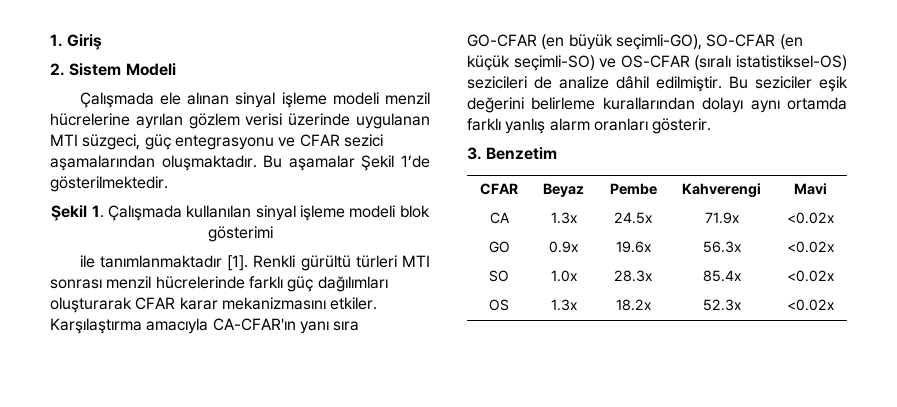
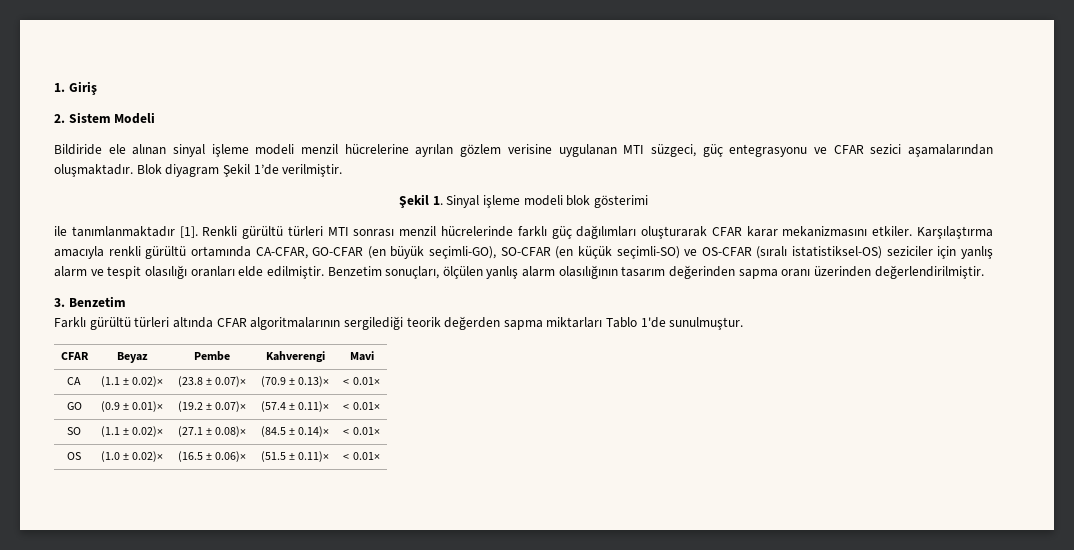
- Çalışmada ele alınan sinyal işleme modeli menzil hücrelerine ayrılan gözlem verisi üzerinde uygulanan MTI süzgeci, güç entegrasyonu ve CFAR sezici aşamalarından oluşmaktadır.
+ Bildiride ele alınan sinyal işleme modeli menzil hücrelerine ayrılan gözlem verisine uygulanan MTI süzgeci, güç entegrasyonu ve CFAR sezici aşamalarından oluşmaktadır.
- Bu aşamalar Şekil 1’de gösterilmektedir.
+ Blok diyagram Şekil 1’de verilmiştir.
- Şekil 1. Çalışmada kullanılan sinyal işleme modeli blok gösterimi
+ Şekil 1. Sinyal işleme modeli blok gösterimi
- Karşılaştırma amacıyla CA-CFAR'ın yanı sıra GO-CFAR (en büyük seçimli-GO), SO-CFAR (en küçük seçimli-SO) ve OS-CFAR (sıralı istatistiksel-OS) sezicileri de analize dâhil edilmiştir. Bu seziciler eşik değerini belirleme kurallarından dolayı aynı ortamda farklı yanlış alarm oranları gösterir.
+ Karşılaştırma amacıyla renkli gürültü ortamında CA-CFAR, GO-CFAR (en büyük seçimli-GO), SO-CFAR (en küçük seçimli-SO) ve OS-CFAR (sıralı istatistiksel-OS) seziciler için yanlış alarm ve tespit olasılığı oranları elde edilmiştir. Benzetim sonuçları, ölçülen yanlış alarm olasılığının tasarım değerinden sapma oranı üzerinden değerlendirilmiştir.
  3. Benzetim
+ Farklı gürültü türleri altında CFAR algoritmalarının sergilediği teorik değerden sapma miktarları Tablo 1'de sunulmuştur.
- CA | 1.3x | 24.5x | 71.9x | <0.02x
- GO | 0.9x | 19.6x | 56.3x | <0.02x
- SO | 1.0x | 28.3x | 85.4x | <0.02x
- OS | 1.3x | 18.2x | 52.3x | <0.02x
+ CA | (1.1 ± 0.02)× | (23.8 ± 0.07)× | (70.9 ± 0.13)× | < 0.01×
+ GO | (0.9 ± 0.01)× | (19.2 ± 0.07)× | (57.4 ± 0.11)× | < 0.01×
+ SO | (1.1 ± 0.02)× | (27.1 ± 0.08)× | (84.5 ± 0.14)× | < 0.01×
+ OS | (1.0 ± 0.02)× | (16.5 ± 0.06)× | (51.5 ± 0.11)× | < 0.01×

